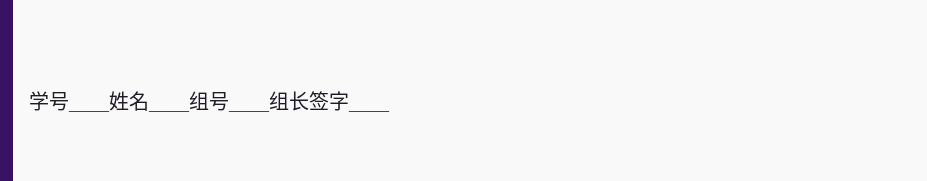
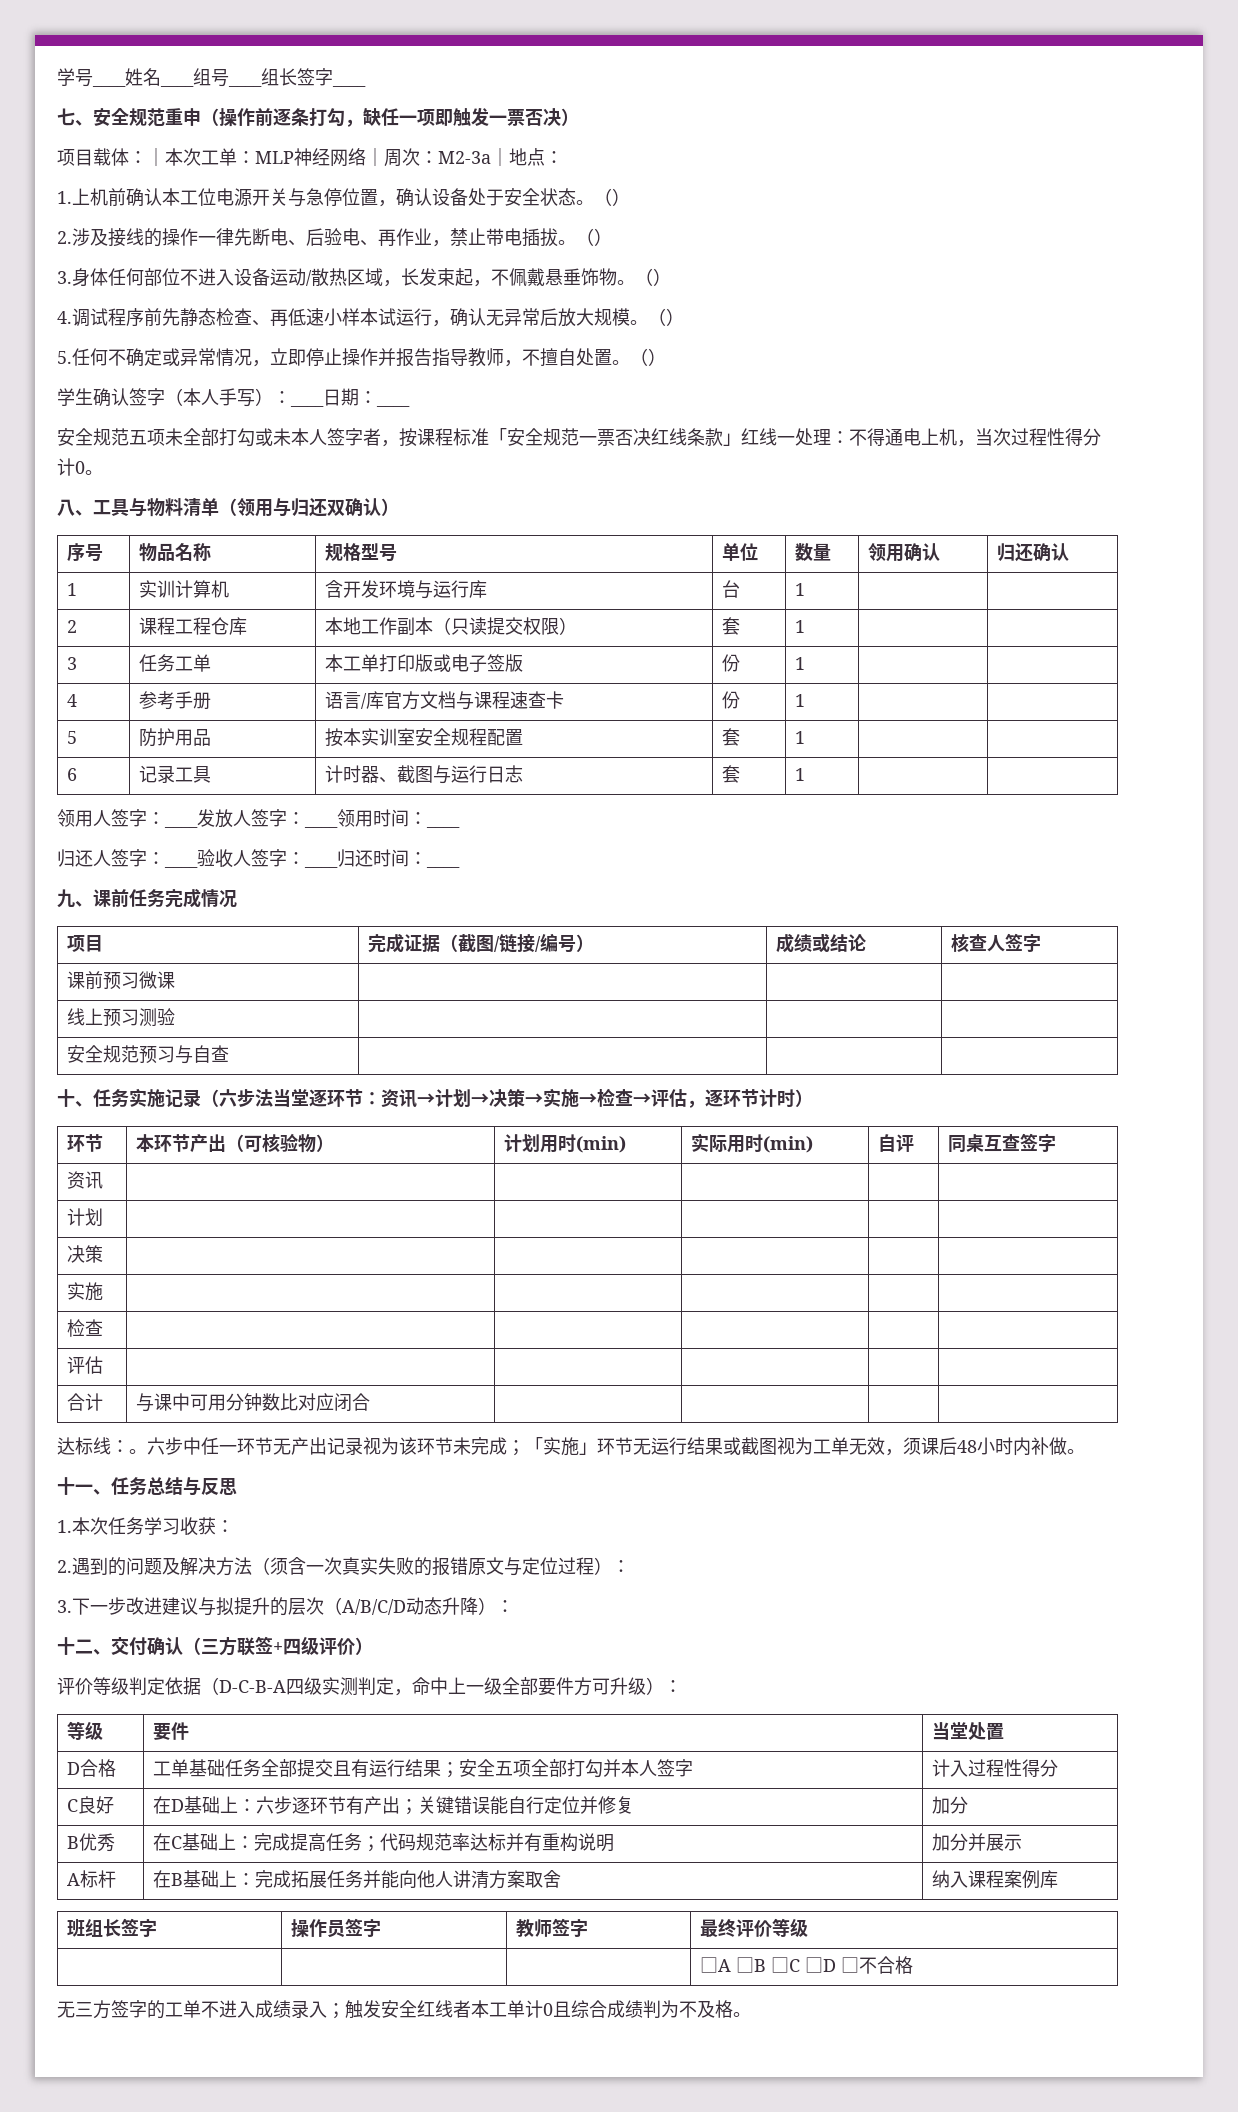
+ 七、安全规范重申（操作前逐条打勾，缺任一项即触发一票否决）
+ 项目载体：｜本次工单：MLP神经网络｜周次：M2-3a｜地点：
+ 1.上机前确认本工位电源开关与急停位置，确认设备处于安全状态。（）
+ 2.涉及接线的操作一律先断电、后验电、再作业，禁止带电插拔。（）
+ 3.身体任何部位不进入设备运动/散热区域，长发束起，不佩戴悬垂饰物。（）
+ 4.调试程序前先静态检查、再低速小样本试运行，确认无异常后放大规模。（）
+ 5.任何不确定或异常情况，立即停止操作并报告指导教师，不擅自处置。（）
+ 学生确认签字（本人手写）：____日期：____
+ 安全规范五项未全部打勾或未本人签字者，按课程标准「安全规范一票否决红线条款」红线一处理：不得通电上机，当次过程性得分计0。
+ 八、工具与物料清单（领用与归还双确认）
+ 序号 | 物品名称 | 规格型号 | 单位 | 数量 | 领用确认 | 归还确认
+ 1 | 实训计算机 | 含开发环境与运行库 | 台 | 1 | |
+ 2 | 课程工程仓库 | 本地工作副本（只读提交权限） | 套 | 1 | |
+ 3 | 任务工单 | 本工单打印版或电子签版 | 份 | 1 | |
+ 4 | 参考手册 | 语言/库官方文档与课程速查卡 | 份 | 1 | |
+ 5 | 防护用品 | 按本实训室安全规程配置 | 套 | 1 | |
+ 6 | 记录工具 | 计时器、截图与运行日志 | 套 | 1 | |
+ 领用人签字：____发放人签字：____领用时间：____
+ 归还人签字：____验收人签字：____归还时间：____
+ 九、课前任务完成情况
+ 项目 | 完成证据（截图/链接/编号） | 成绩或结论 | 核查人签字
+ 课前预习微课 | | |
+ 线上预习测验 | | |
+ 安全规范预习与自查 | | |
+ 十、任务实施记录（六步法当堂逐环节：资讯→计划→决策→实施→检查→评估，逐环节计时）
+ 环节 | 本环节产出（可核验物） | 计划用时(min) | 实际用时(min) | 自评 | 同桌互查签字
+ 资讯 | | | | |
+ 计划 | | | | |
+ 决策 | | | | |
+ 实施 | | | | |
+ 检查 | | | | |
+ 评估 | | | | |
+ 合计 | 与课中可用分钟数比对应闭合 | | | |
+ 达标线：。六步中任一环节无产出记录视为该环节未完成；「实施」环节无运行结果或截图视为工单无效，须课后48小时内补做。
+ 十一、任务总结与反思
+ 1.本次任务学习收获：
+ 2.遇到的问题及解决方法（须含一次真实失败的报错原文与定位过程）：
+ 3.下一步改进建议与拟提升的层次（A/B/C/D动态升降）：
+ 十二、交付确认（三方联签+四级评价）
+ 评价等级判定依据（D-C-B-A四级实测判定，命中上一级全部要件方可升级）：
+ 等级 | 要件 | 当堂处置
+ D合格 | 工单基础任务全部提交且有运行结果；安全五项全部打勾并本人签字 | 计入过程性得分
+ C良好 | 在D基础上：六步逐环节有产出；关键错误能自行定位并修复 | 加分
+ B优秀 | 在C基础上：完成提高任务；代码规范率达标并有重构说明 | 加分并展示
+ A标杆 | 在B基础上：完成拓展任务并能向他人讲清方案取舍 | 纳入课程案例库
+ 班组长签字 | 操作员签字 | 教师签字 | 最终评价等级
+ | | | □A □B □C □D □不合格
+ 无三方签字的工单不进入成绩录入；触发安全红线者本工单计0且综合成绩判为不及格。

